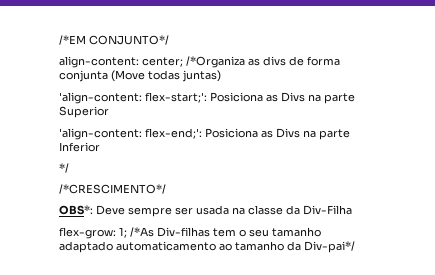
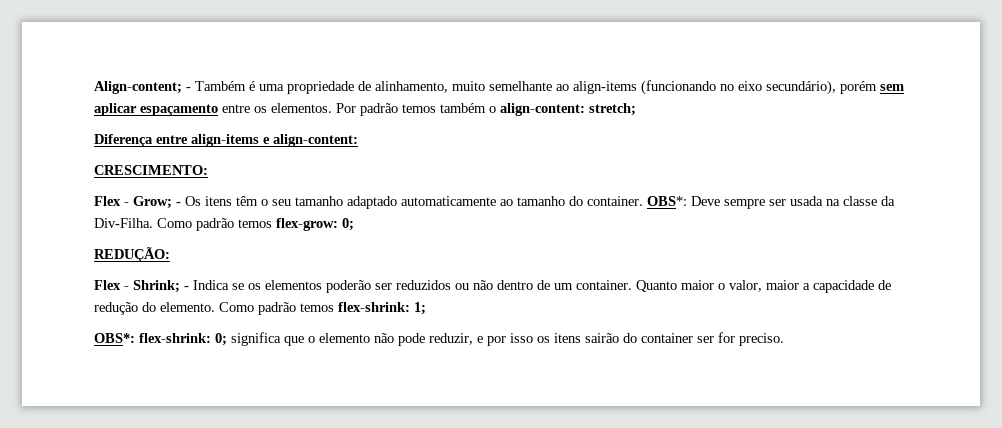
- /*EM CONJUNTO*/
- align-content: center; /*Organiza as divs de forma conjunta (Move todas juntas)
- 'align-content: flex-start;': Posiciona as Divs na parte Superior
- 'align-content: flex-end;': Posiciona as Divs na parte Inferior
- */
- /*CRESCIMENTO*/
- OBS*: Deve sempre ser usada na classe da Div-Filha
- flex-grow: 1; /*As Div-filhas tem o seu tamanho adaptado automaticamento ao tamanho da Div-pai*/
+ Align-content; - Também é uma propriedade de alinhamento, muito semelhante ao align-items (funcionando no eixo secundário), porém sem aplicar espaçamento entre os elementos. Por padrão temos também o align-content: stretch;
+ Diferença entre align-items e align-content:
+ CRESCIMENTO:
+ Flex - Grow; - Os itens têm o seu tamanho adaptado automaticamente ao tamanho do container. OBS*: Deve sempre ser usada na classe da Div-Filha. Como padrão temos flex-grow: 0;
+ REDUÇÃO:
+ Flex - Shrink; - Indica se os elementos poderão ser reduzidos ou não dentro de um container. Quanto maior o valor, maior a capacidade de redução do elemento. Como padrão temos flex-shrink: 1;
+ OBS*: flex-shrink: 0; significa que o elemento não pode reduzir, e por isso os itens sairão do container ser for preciso.

